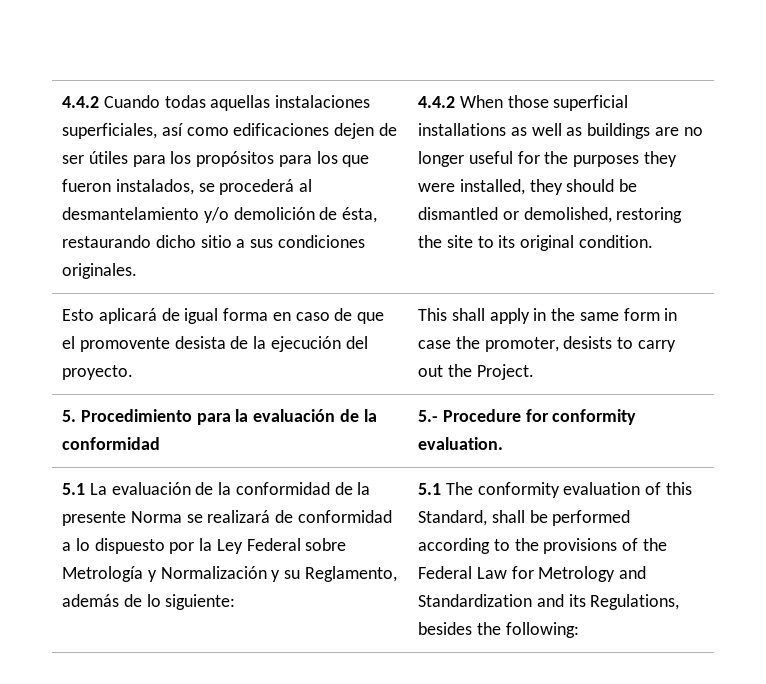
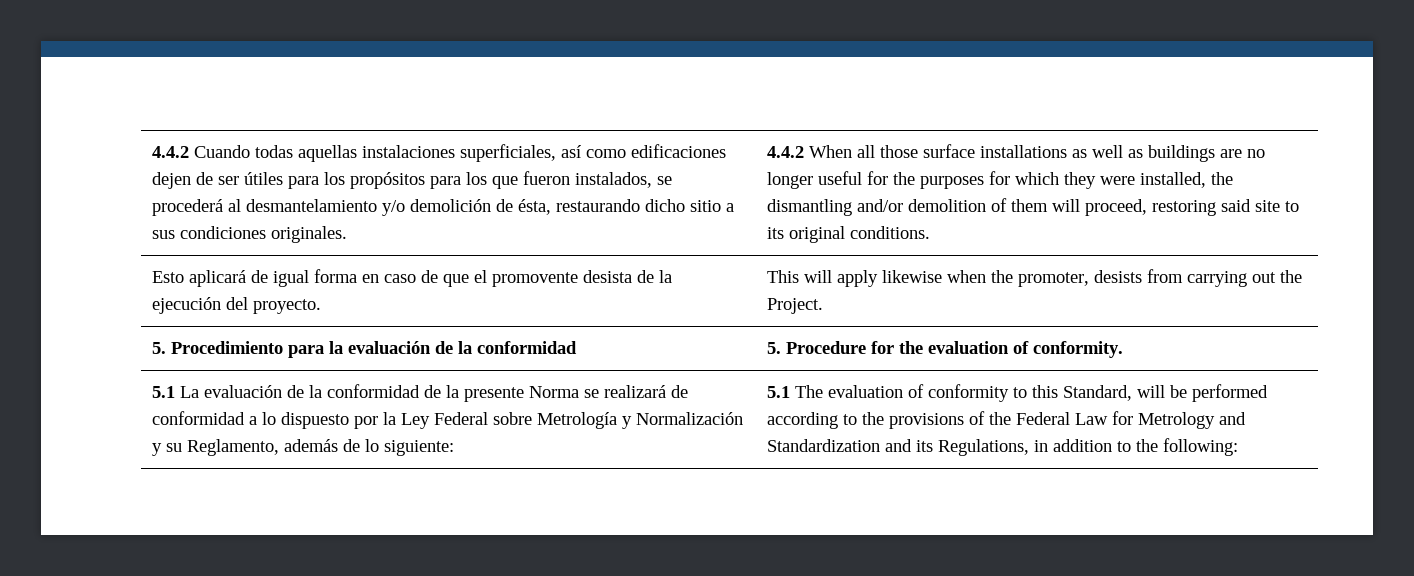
- 4.4.2 When those superficial installations as well as buildings are no longer useful for the purposes they were installed, they should be dismantled or demolished, restoring the site to its original condition.
+ 4.4.2 When all those surface installations as well as buildings are no longer useful for the purposes for which they were installed, the dismantling and/or demolition of them will proceed, restoring said site to its original conditions.
- Esto aplicará de igual forma en caso de que el promovente desista de la ejecución del proyecto. | This shall apply in the same form in case the promoter, desists to carry out the Project.
+ Esto aplicará de igual forma en caso de que el promovente desista de la ejecución del proyecto. | This will apply likewise when the promoter, desists from carrying out the Project.
- 5. Procedimiento para la evaluación de la conformidad | 5.- Procedure for conformity evaluation.
+ 5. Procedimiento para la evaluación de la conformidad | 5. Procedure for the evaluation of conformity.
- 5.1 The conformity evaluation of this Standard, shall be performed according to the provisions of the Federal Law for Metrology and Standardization and its Regulations, besides the following:
+ 5.1 The evaluation of conformity to this Standard, will be performed according to the provisions of the Federal Law for Metrology and Standardization and its Regulations, in addition to the following:

